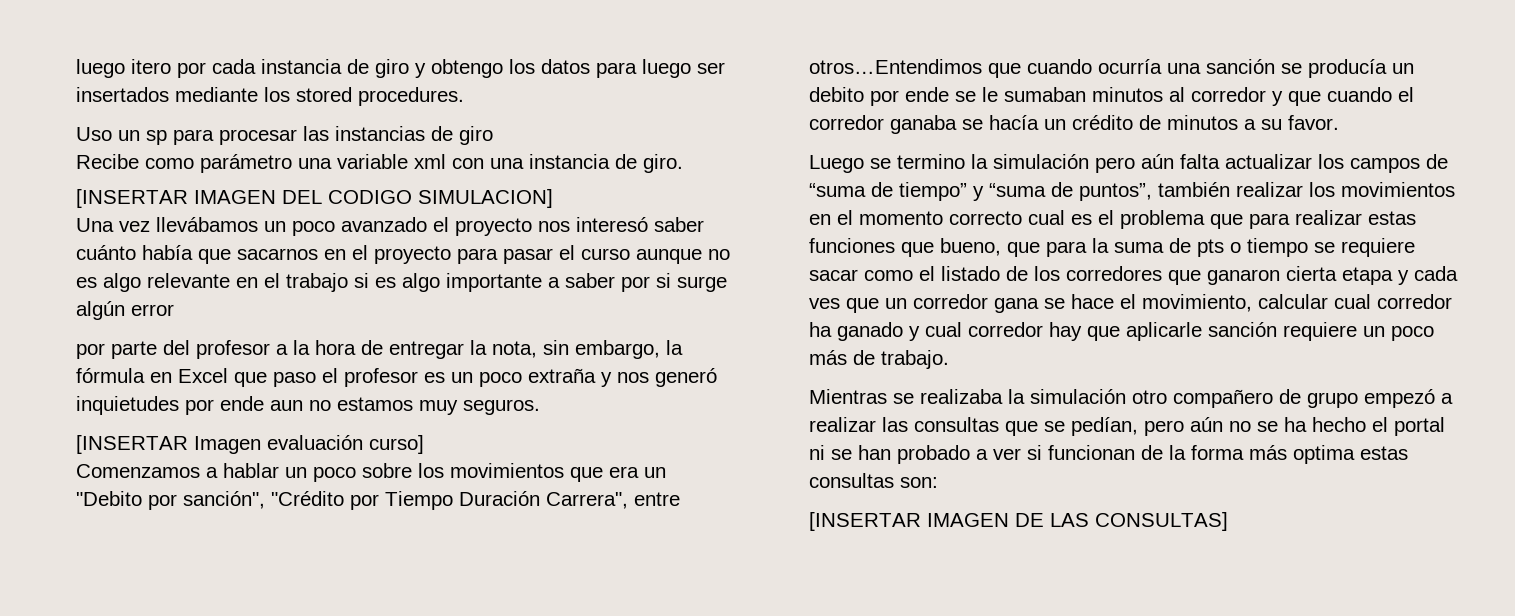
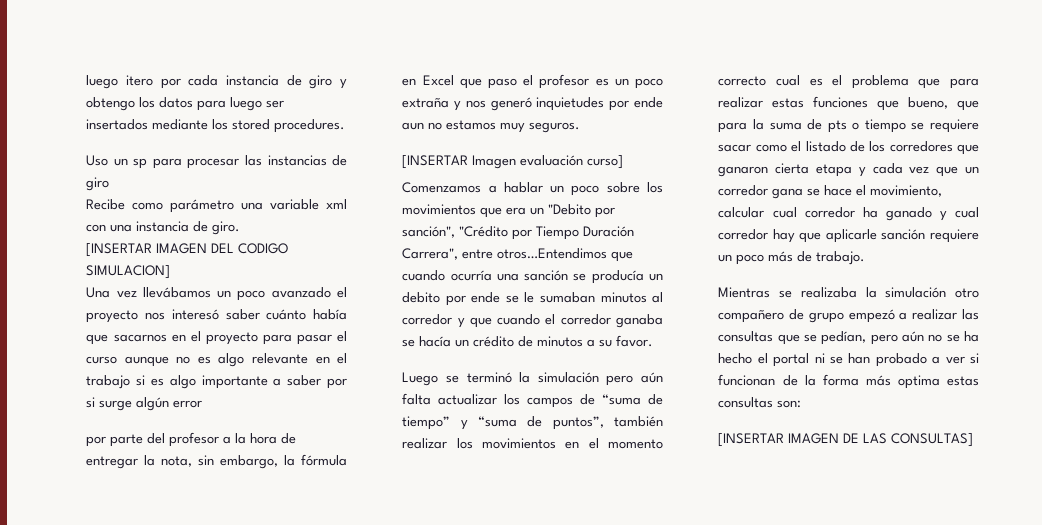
- Luego se termino la simulación pero aún falta actualizar los campos de “suma de tiempo” y “suma de puntos”, también realizar los movimientos en el momento correcto cual es el problema que para realizar estas funciones que bueno, que para la suma de pts o tiempo se requiere sacar como el listado de los corredores que ganaron cierta etapa y cada ves que un corredor gana se hace el movimiento, calcular cual corredor ha ganado y cual corredor hay que aplicarle sanción requiere un poco más de trabajo.
+ Luego se terminó la simulación pero aún falta actualizar los campos de “suma de tiempo” y “suma de puntos”, también realizar los movimientos en el momento correcto cual es el problema que para realizar estas funciones que bueno, que para la suma de pts o tiempo se requiere sacar como el listado de los corredores que ganaron cierta etapa y cada vez que un corredor gana se hace el movimiento, calcular cual corredor ha ganado y cual corredor hay que aplicarle sanción requiere un poco más de trabajo.

